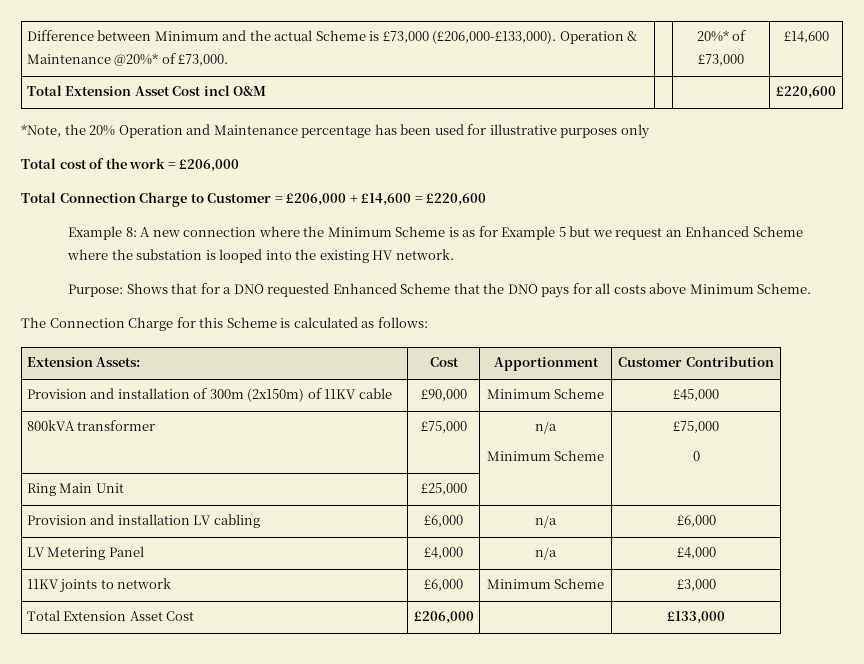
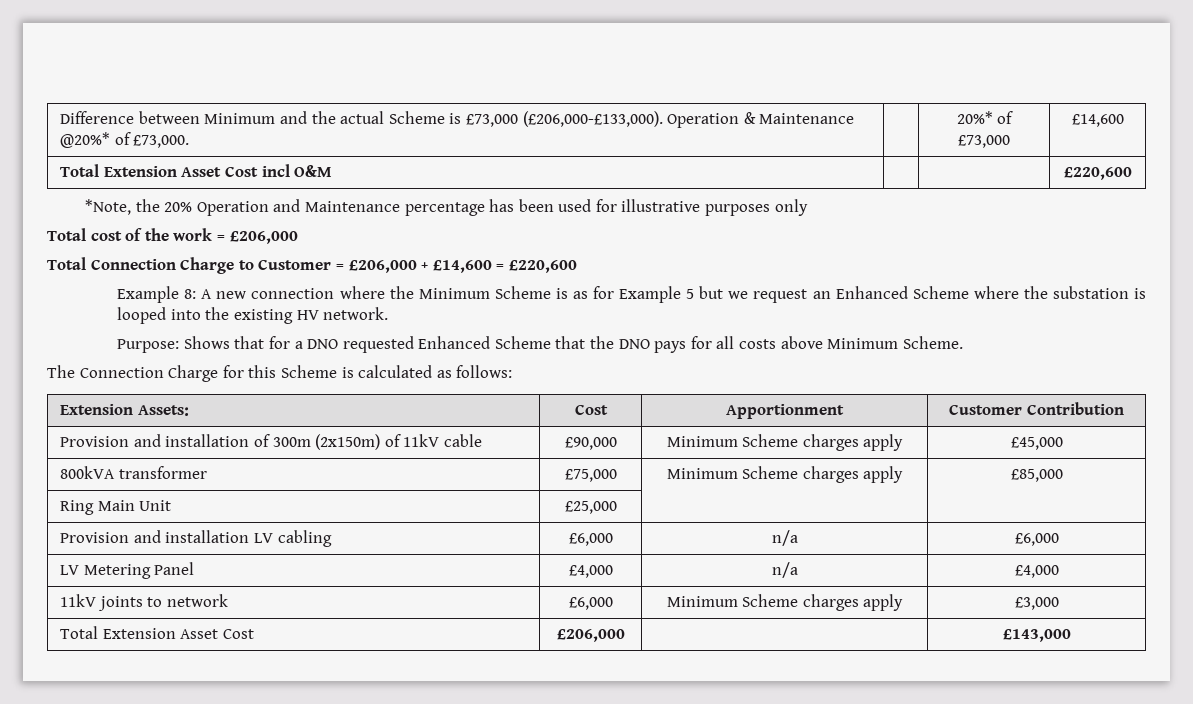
- Provision and installation of 300m (2x150m) of 11KV cable | £90,000 | Minimum Scheme | £45,000
+ Provision and installation of 300m (2x150m) of 11kV cable | £90,000 | Minimum Scheme charges apply | £45,000
- 800kVA transformer | £75,000 | n/a
- Minimum Scheme | £75,000
- 0
+ 800kVA transformer | £75,000 | Minimum Scheme charges apply | £85,000
- 11KV joints to network | £6,000 | Minimum Scheme | £3,000
+ 11kV joints to network | £6,000 | Minimum Scheme charges apply | £3,000
- Total Extension Asset Cost | £206,000 | | £133,000
+ Total Extension Asset Cost | £206,000 | | £143,000

